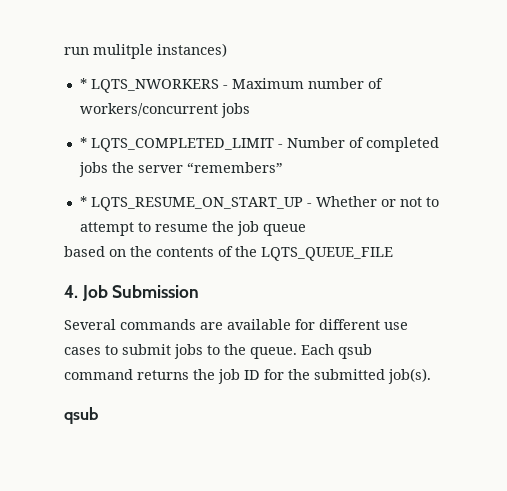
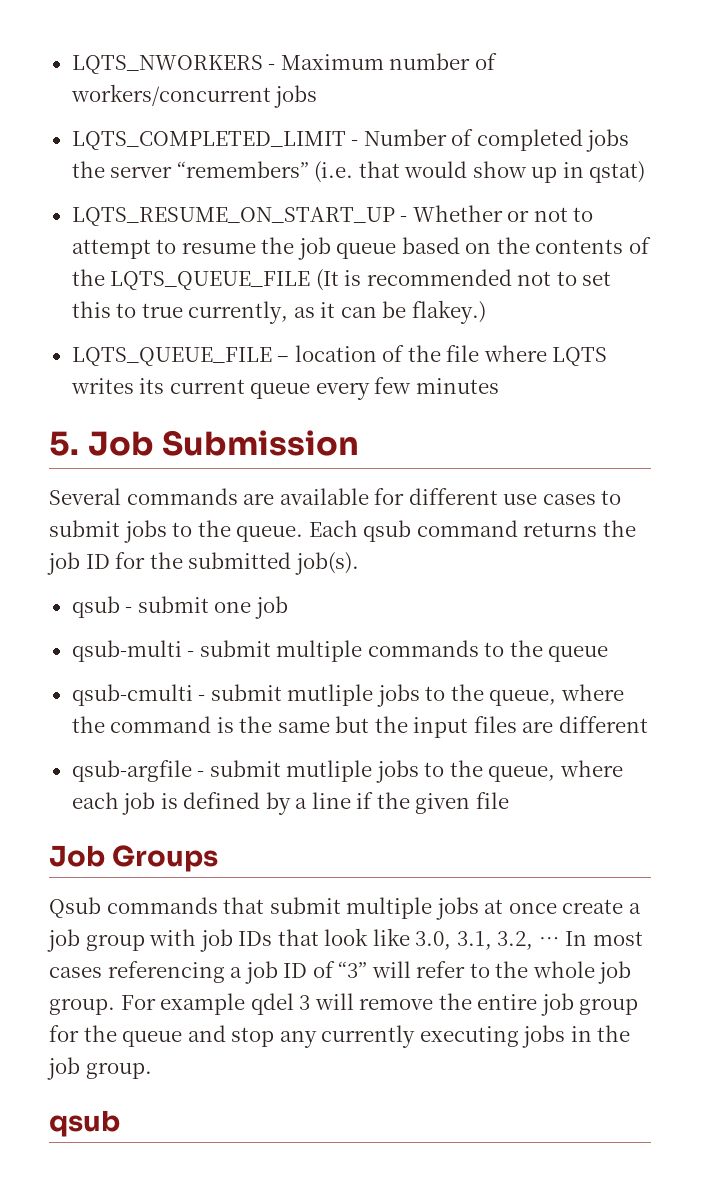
- run mulitple instances)
- * LQTS_NWORKERS - Maximum number of workers/concurrent jobs
+ LQTS_NWORKERS - Maximum number of workers/concurrent jobs
- * LQTS_COMPLETED_LIMIT - Number of completed jobs the server “remembers”
- * LQTS_RESUME_ON_START_UP - Whether or not to attempt to resume the job queue
- based on the contents of the LQTS_QUEUE_FILE
- 4. Job Submission
+ LQTS_COMPLETED_LIMIT - Number of completed jobs the server “remembers” (i.e. that would show up in qstat)
+ LQTS_RESUME_ON_START_UP - Whether or not to attempt to resume the job queue based on the contents of the LQTS_QUEUE_FILE (It is recommended not to set this to true currently, as it can be flakey.)
+ LQTS_QUEUE_FILE – location of the file where LQTS writes its current queue every few minutes
+ 5. Job Submission
+ qsub - submit one job
+ qsub-multi - submit multiple commands to the queue
+ qsub-cmulti - submit mutliple jobs to the queue, where the command is the same but the input files are different
+ qsub-argfile - submit mutliple jobs to the queue, where each job is defined by a line if the given file
+ Job Groups
+ Qsub commands that submit multiple jobs at once create a job group with job IDs that look like 3.0, 3.1, 3.2, … In most cases referencing a job ID of “3” will refer to the whole job group. For example qdel 3 will remove the entire job group for the queue and stop any currently executing jobs in the job group.

